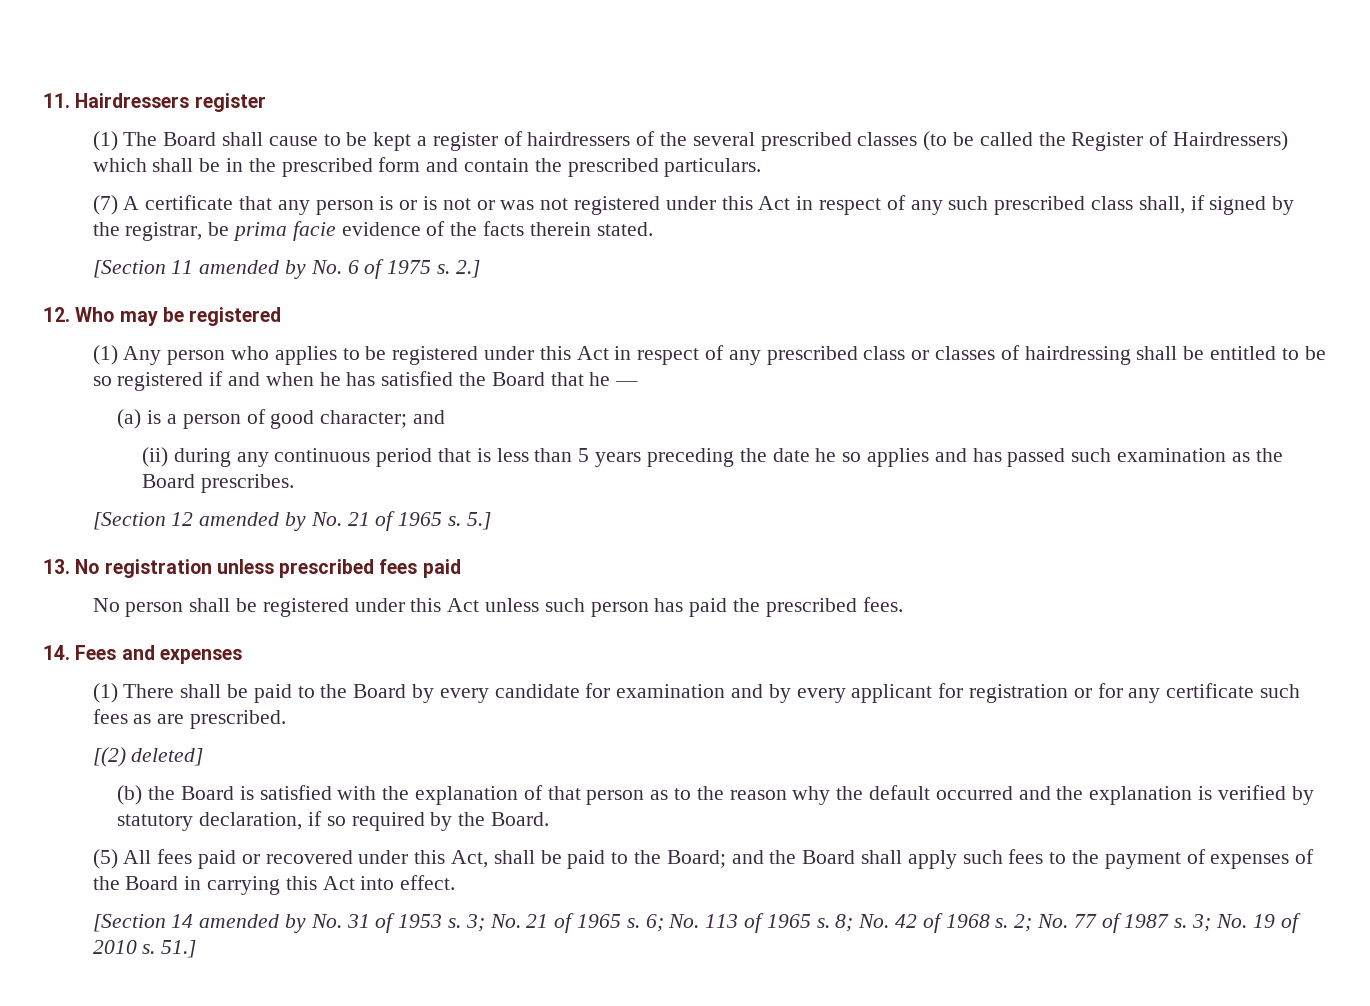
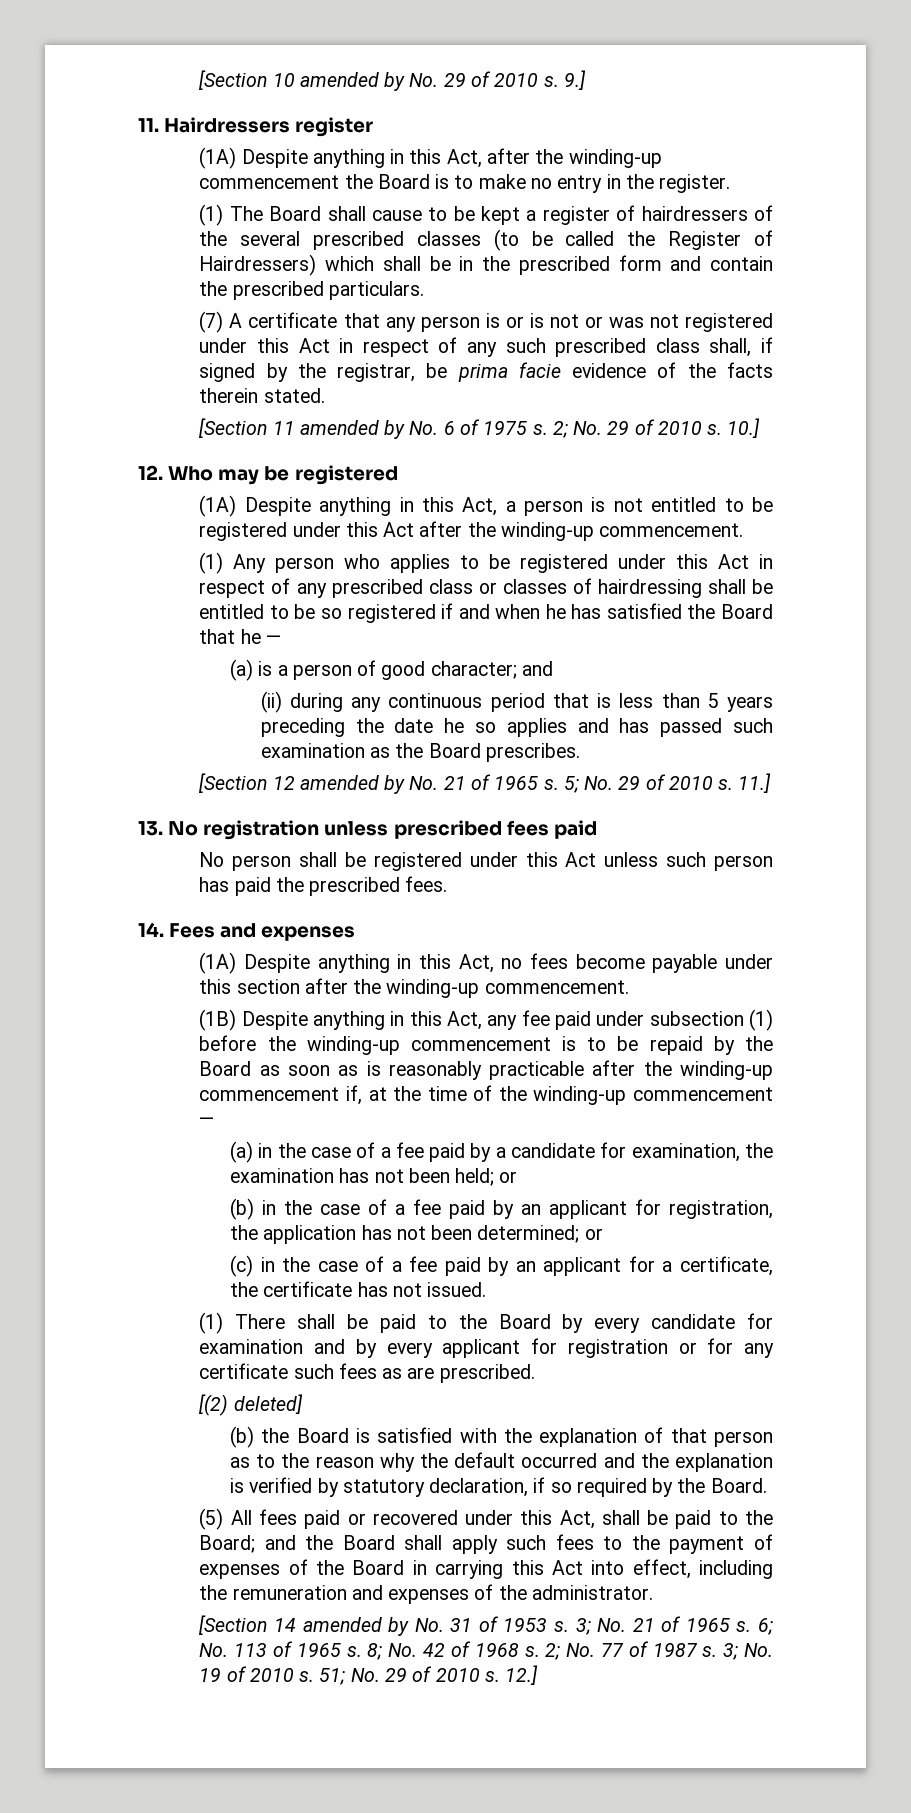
+ [Section 10 amended by No. 29 of 2010 s. 9.]
  11. Hairdressers register
+ (1A) Despite anything in this Act, after the winding-up commencement the Board is to make no entry in the register.
- 2.]
+ 2; No. 29 of 2010 s. 10.]
+ (1A) Despite anything in this Act, a person is not entitled to be registered under this Act after the winding-up commencement.
- 5.]
+ 5; No. 29 of 2010 s. 11.]
+ (1A) Despite anything in this Act, no fees become payable under this section after the winding-up commencement.
+ (1B) Despite anything in this Act, any fee paid under subsection (1) before the winding-up commencement is to be repaid by the Board as soon as is reasonably practicable after the winding-up commencement if, at the time of the winding-up commencement —
+ (a) in the case of a fee paid by a candidate for examination, the examination has not been held; or
+ (b) in the case of a fee paid by an applicant for registration, the application has not been determined; or
+ (c) in the case of a fee paid by an applicant for a certificate, the certificate has not issued.
- (5) All fees paid or recovered under this Act, shall be paid to the Board; and the Board shall apply such fees to the payment of expenses of the Board in carrying this Act into effect.
+ (5) All fees paid or recovered under this Act, shall be paid to the Board; and the Board shall apply such fees to the payment of expenses of the Board in carrying this Act into effect, including the remuneration and expenses of the administrator.
- 51.]
+ 51; No. 29 of 2010 s. 12.]

